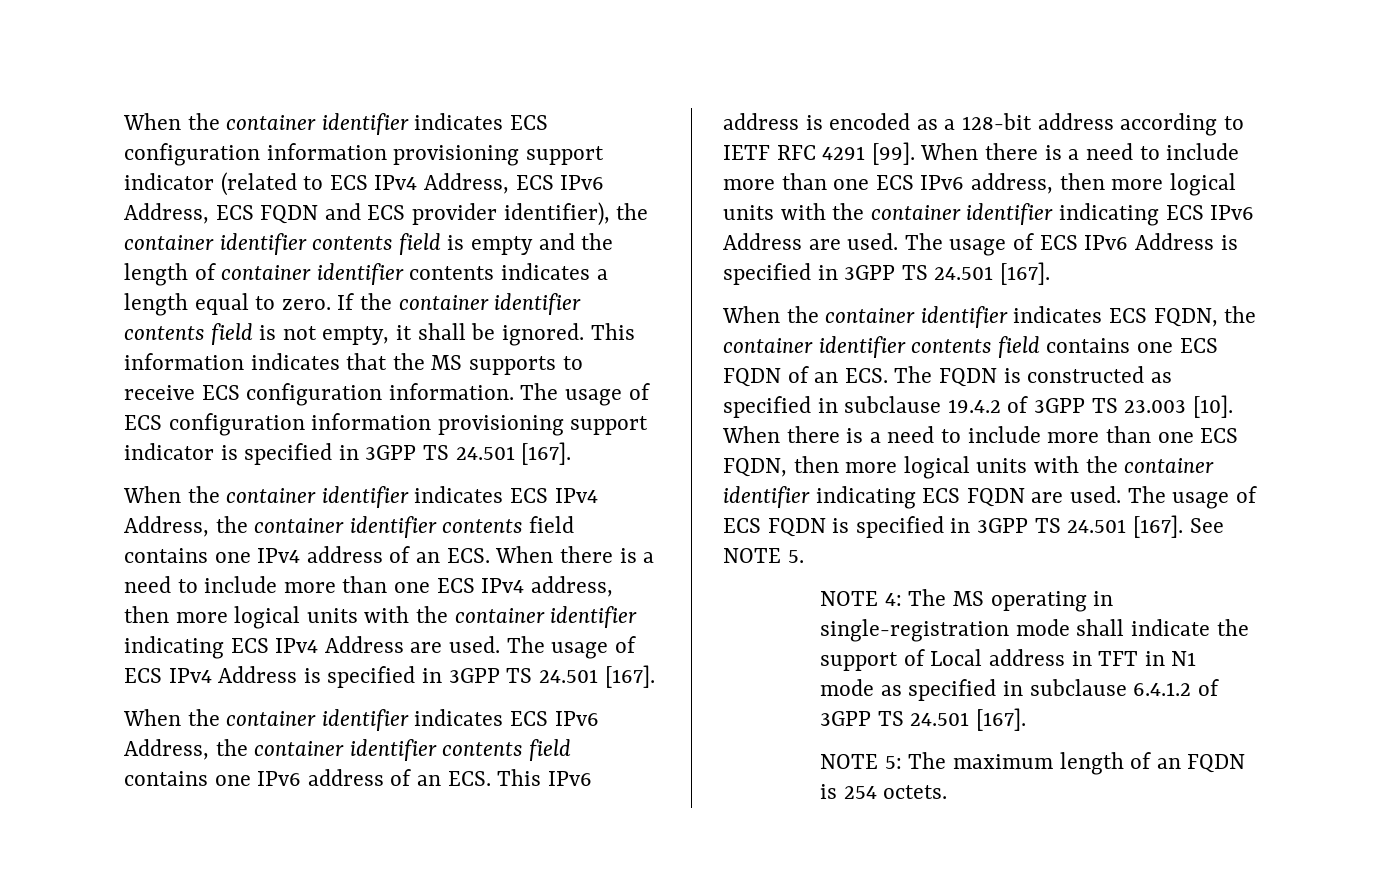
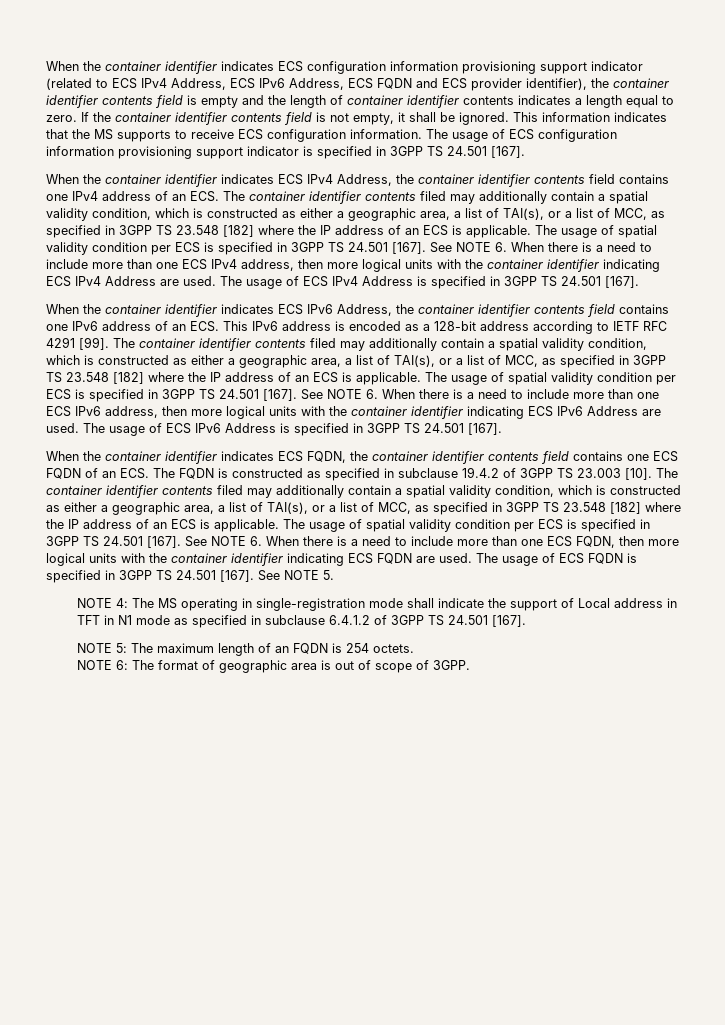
- When the container identifier indicates ECS IPv4 Address, the container identifier contents field contains one IPv4 address of an ECS. When there is a need to include more than one ECS IPv4 address, then more logical units with the container identifier indicating ECS IPv4 Address are used.
+ When the container identifier indicates ECS IPv4 Address, the container identifier contents field contains one IPv4 address of an ECS. The container identifier contents filed may additionally contain a spatial validity condition, which is constructed as either a geographic area, a list of TAI(s), or a list of MCC, as specified in 3GPP TS 23.548 [182] where the IP address of an ECS is applicable. The usage of spatial validity condition per ECS is specified in 3GPP TS 24.501 [167]. See NOTE 6. When there is a need to include more than one ECS IPv4 address, then more logical units with the container identifier indicating ECS IPv4 Address are used.
- When there is a need to include more than one ECS IPv6 address, then more logical units with the container identifier indicating ECS IPv6 Address are used.
+ The container identifier contents filed may additionally contain a spatial validity condition, which is constructed as either a geographic area, a list of TAI(s), or a list of MCC, as specified in 3GPP TS 23.548 [182] where the IP address of an ECS is applicable. The usage of spatial validity condition per ECS is specified in 3GPP TS 24.501 [167]. See NOTE 6. When there is a need to include more than one ECS IPv6 address, then more logical units with the container identifier indicating ECS IPv6 Address are used.
- When there is a need to include more than one ECS FQDN, then more logical units with the container identifier indicating ECS FQDN are used.
+ The container identifier contents filed may additionally contain a spatial validity condition, which is constructed as either a geographic area, a list of TAI(s), or a list of MCC, as specified in 3GPP TS 23.548 [182] where the IP address of an ECS is applicable. The usage of spatial validity condition per ECS is specified in 3GPP TS 24.501 [167]. See NOTE 6. When there is a need to include more than one ECS FQDN, then more logical units with the container identifier indicating ECS FQDN are used.
+ NOTE 6: The format of geographic area is out of scope of 3GPP.

